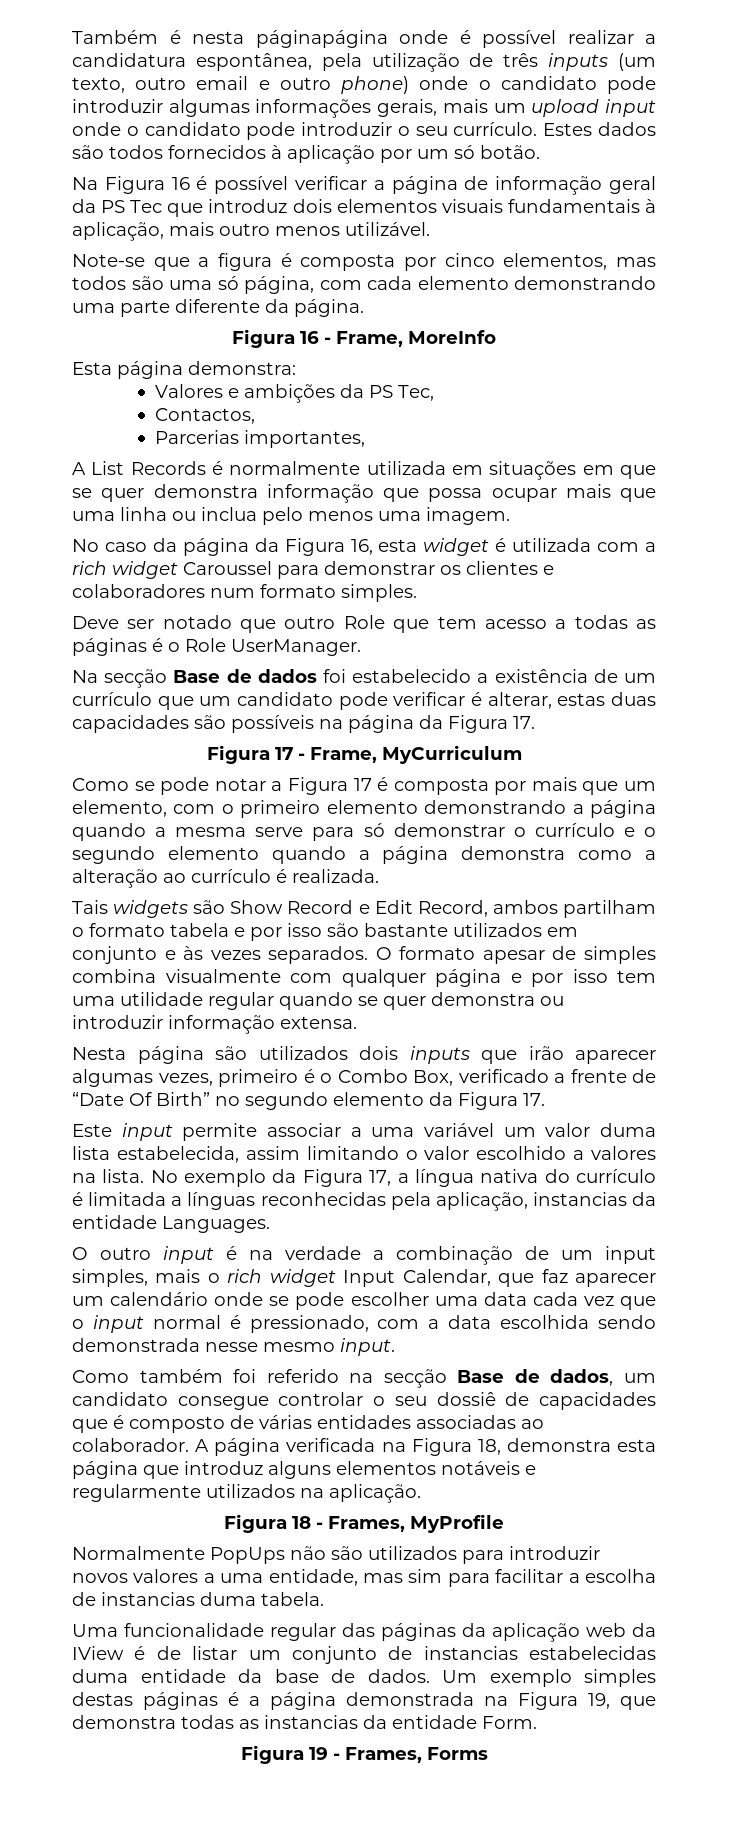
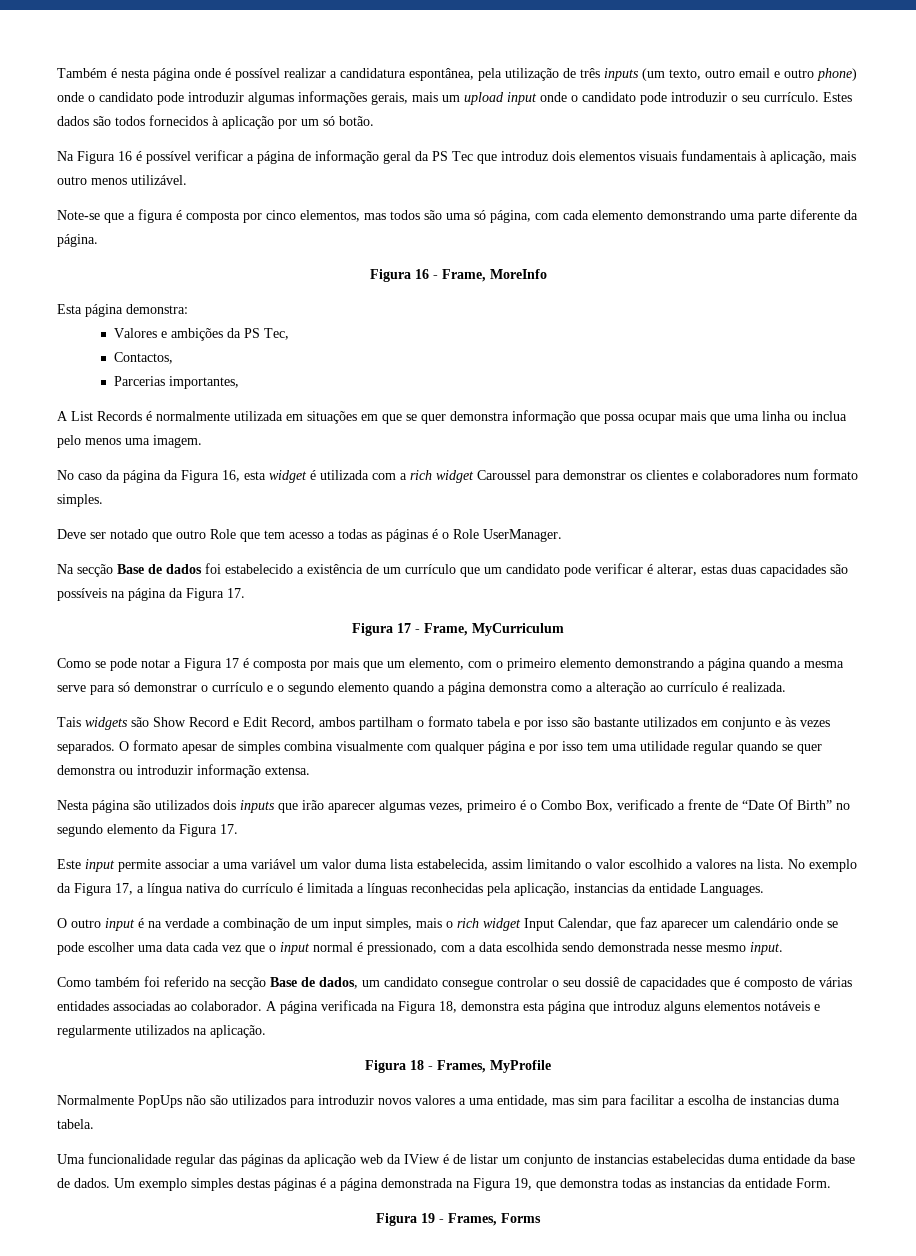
- Também é nesta páginapágina onde é possível realizar a candidatura espontânea, pela utilização de três inputs (um texto, outro email e outro phone) onde o candidato pode introduzir algumas informações gerais, mais um upload input onde o candidato pode introduzir o seu currículo.
+ Também é nesta página onde é possível realizar a candidatura espontânea, pela utilização de três inputs (um texto, outro email e outro phone) onde o candidato pode introduzir algumas informações gerais, mais um upload input onde o candidato pode introduzir o seu currículo.

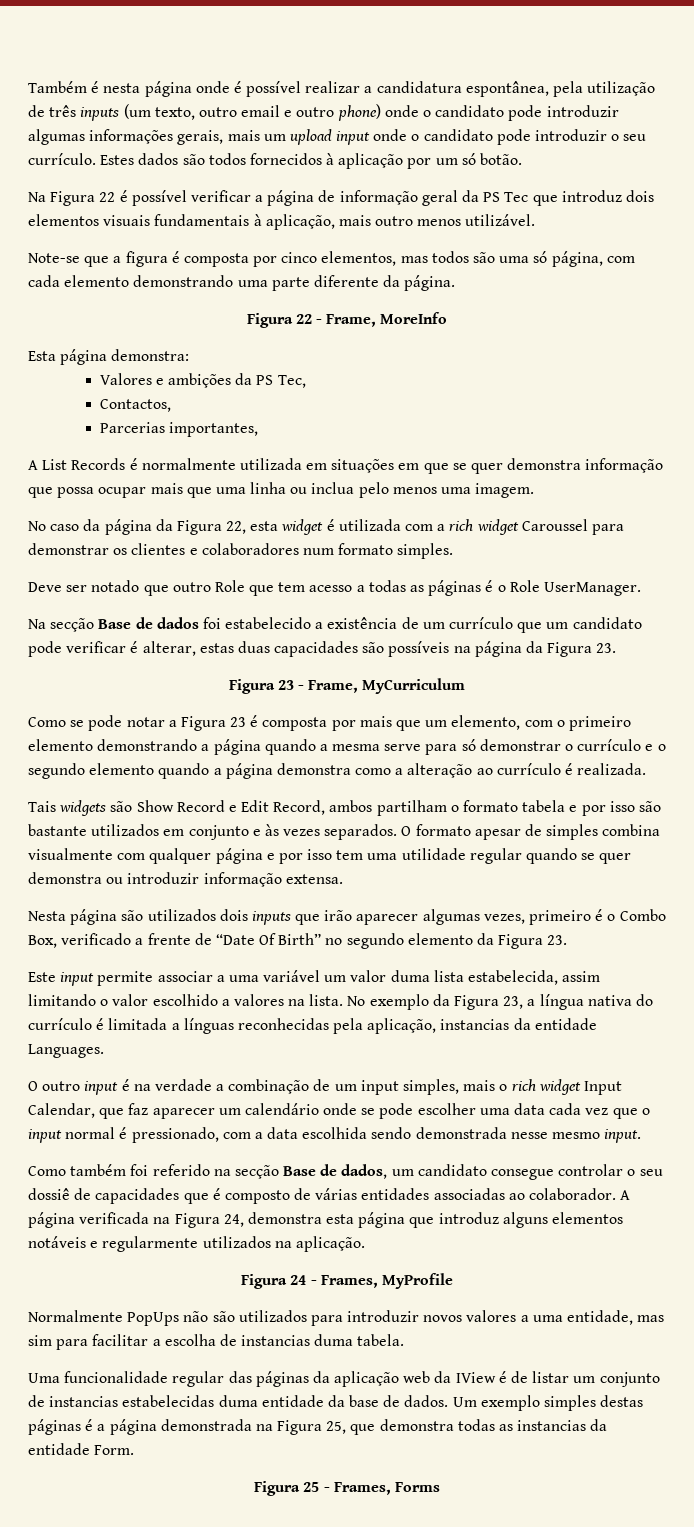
- Na Figura 16 é possível verificar a página de informação geral da PS Tec que introduz dois elementos visuais fundamentais à aplicação, mais outro menos utilizável.
+ Na Figura 22 é possível verificar a página de informação geral da PS Tec que introduz dois elementos visuais fundamentais à aplicação, mais outro menos utilizável.
- Figura 16 - Frame, MoreInfo
+ Figura 22 - Frame, MoreInfo
- No caso da página da Figura 16, esta widget é utilizada com a rich widget Caroussel para demonstrar os clientes e colaboradores num formato simples.
+ No caso da página da Figura 22, esta widget é utilizada com a rich widget Caroussel para demonstrar os clientes e colaboradores num formato simples.
- Na secção Base de dados foi estabelecido a existência de um currículo que um candidato pode verificar é alterar, estas duas capacidades são possíveis na página da Figura 17.
- Figura 17 - Frame, MyCurriculum
+ Na secção Base de dados foi estabelecido a existência de um currículo que um candidato pode verificar é alterar, estas duas capacidades são possíveis na página da Figura 23.
+ Figura 23 - Frame, MyCurriculum
- Como se pode notar a Figura 17 é composta por mais que um elemento, com o primeiro elemento demonstrando a página quando a mesma serve para só demonstrar o currículo e o segundo elemento quando a página demonstra como a alteração ao currículo é realizada.
+ Como se pode notar a Figura 23 é composta por mais que um elemento, com o primeiro elemento demonstrando a página quando a mesma serve para só demonstrar o currículo e o segundo elemento quando a página demonstra como a alteração ao currículo é realizada.
- Nesta página são utilizados dois inputs que irão aparecer algumas vezes, primeiro é o Combo Box, verificado a frente de “Date Of Birth” no segundo elemento da Figura 17.
+ Nesta página são utilizados dois inputs que irão aparecer algumas vezes, primeiro é o Combo Box, verificado a frente de “Date Of Birth” no segundo elemento da Figura 23.
- No exemplo da Figura 17, a língua nativa do currículo é limitada a línguas reconhecidas pela aplicação, instancias da entidade Languages.
+ No exemplo da Figura 23, a língua nativa do currículo é limitada a línguas reconhecidas pela aplicação, instancias da entidade Languages.
- A página verificada na Figura 18, demonstra esta página que introduz alguns elementos notáveis e regularmente utilizados na aplicação.
+ A página verificada na Figura 24, demonstra esta página que introduz alguns elementos notáveis e regularmente utilizados na aplicação.
- Figura 18 - Frames, MyProfile
+ Figura 24 - Frames, MyProfile
- Um exemplo simples destas páginas é a página demonstrada na Figura 19, que demonstra todas as instancias da entidade Form.
+ Um exemplo simples destas páginas é a página demonstrada na Figura 25, que demonstra todas as instancias da entidade Form.
- Figura 19 - Frames, Forms
+ Figura 25 - Frames, Forms

